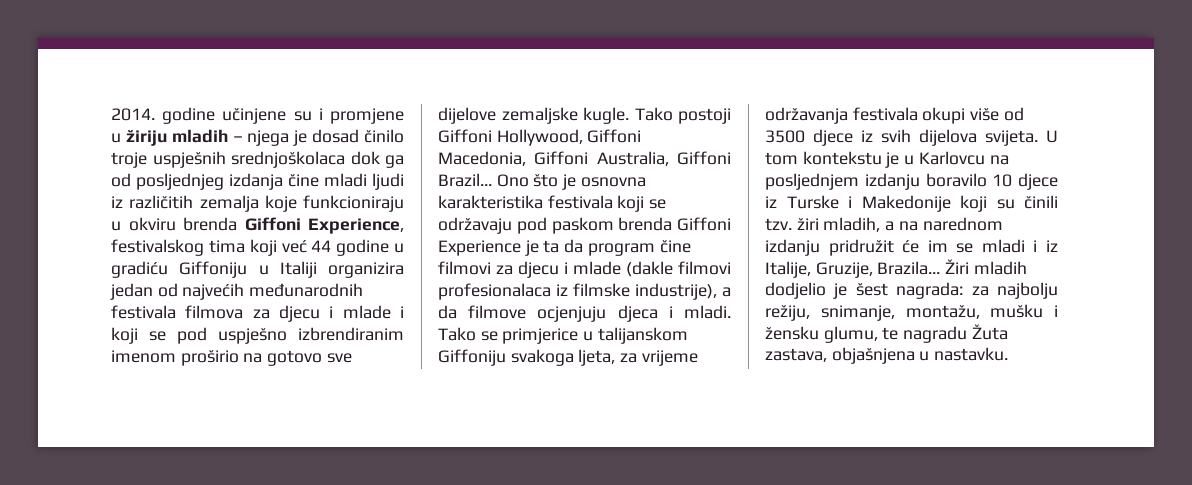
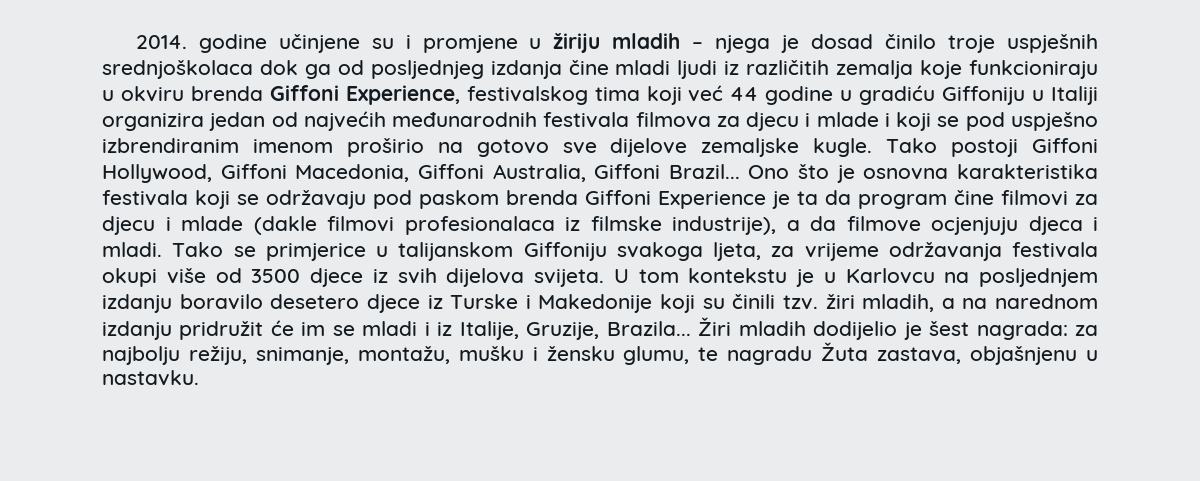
- U tom kontekstu je u Karlovcu na posljednjem izdanju boravilo 10 djece iz Turske i Makedonije koji su činili tzv. žiri mladih, a na narednom izdanju pridružit će im se mladi i iz Italije, Gruzije, Brazila...
+ U tom kontekstu je u Karlovcu na posljednjem izdanju boravilo desetero djece iz Turske i Makedonije koji su činili tzv. žiri mladih, a na narednom izdanju pridružit će im se mladi i iz Italije, Gruzije, Brazila...
- Žiri mladih dodjelio je šest nagrada: za najbolju režiju, snimanje, montažu, mušku i žensku glumu, te nagradu Žuta zastava, objašnjena u nastavku.
+ Žiri mladih dodijelio je šest nagrada: za najbolju režiju, snimanje, montažu, mušku i žensku glumu, te nagradu Žuta zastava, objašnjenu u nastavku.

